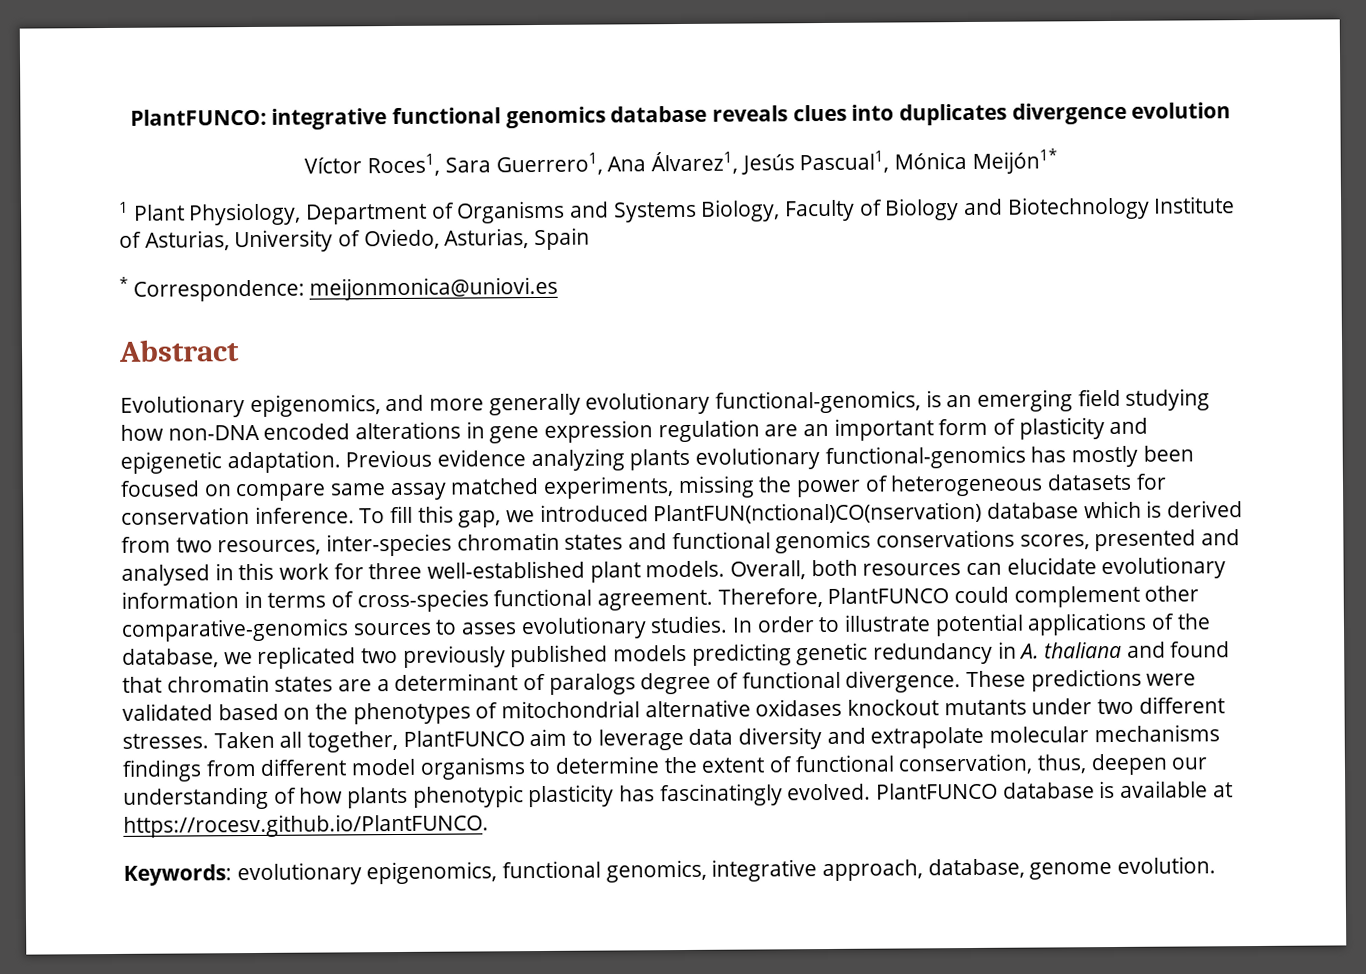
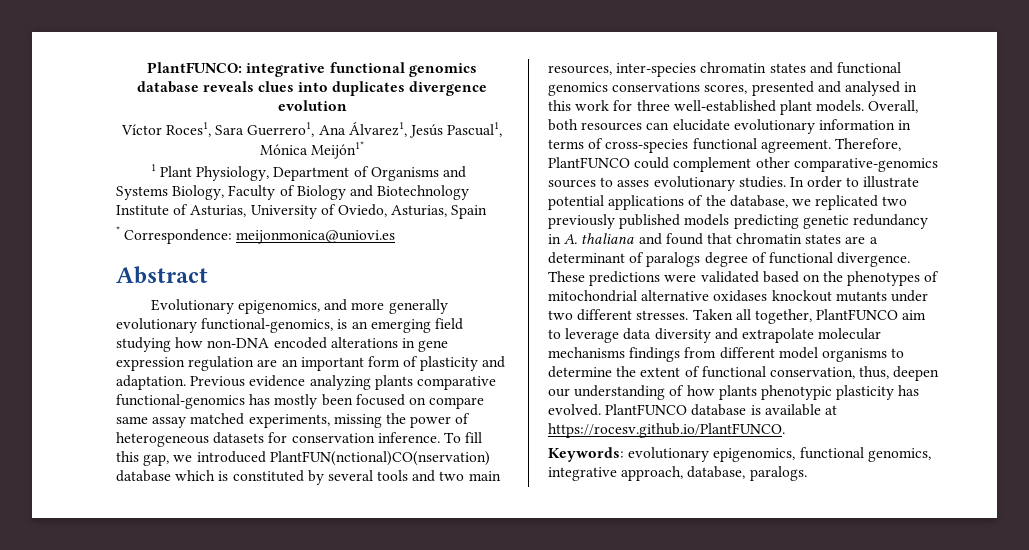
- Evolutionary epigenomics, and more generally evolutionary functional-genomics, is an emerging field studying how non-DNA encoded alterations in gene expression regulation are an important form of plasticity and epigenetic adaptation.
+ Evolutionary epigenomics, and more generally evolutionary functional-genomics, is an emerging field studying how non-DNA encoded alterations in gene expression regulation are an important form of plasticity and adaptation.
- Previous evidence analyzing plants evolutionary functional-genomics has mostly been focused on compare same assay matched experiments, missing the power of heterogeneous datasets for conservation inference.
+ Previous evidence analyzing plants comparative functional-genomics has mostly been focused on compare same assay matched experiments, missing the power of heterogeneous datasets for conservation inference.
- To fill this gap, we introduced PlantFUN(nctional)CO(nservation) database which is derived from two resources, inter-species chromatin states and functional genomics conservations scores, presented and analysed in this work for three well-established plant models.
+ To fill this gap, we introduced PlantFUN(nctional)CO(nservation) database which is constituted by several tools and two main resources, inter-species chromatin states and functional genomics conservations scores, presented and analysed in this work for three well-established plant models.
- Taken all together, PlantFUNCO aim to leverage data diversity and extrapolate molecular mechanisms findings from different model organisms to determine the extent of functional conservation, thus, deepen our understanding of how plants phenotypic plasticity has fascinatingly evolved.
+ Taken all together, PlantFUNCO aim to leverage data diversity and extrapolate molecular mechanisms findings from different model organisms to determine the extent of functional conservation, thus, deepen our understanding of how plants phenotypic plasticity has evolved.
- Keywords: evolutionary epigenomics, functional genomics, integrative approach, database, genome evolution.
+ Keywords: evolutionary epigenomics, functional genomics, integrative approach, database, paralogs.

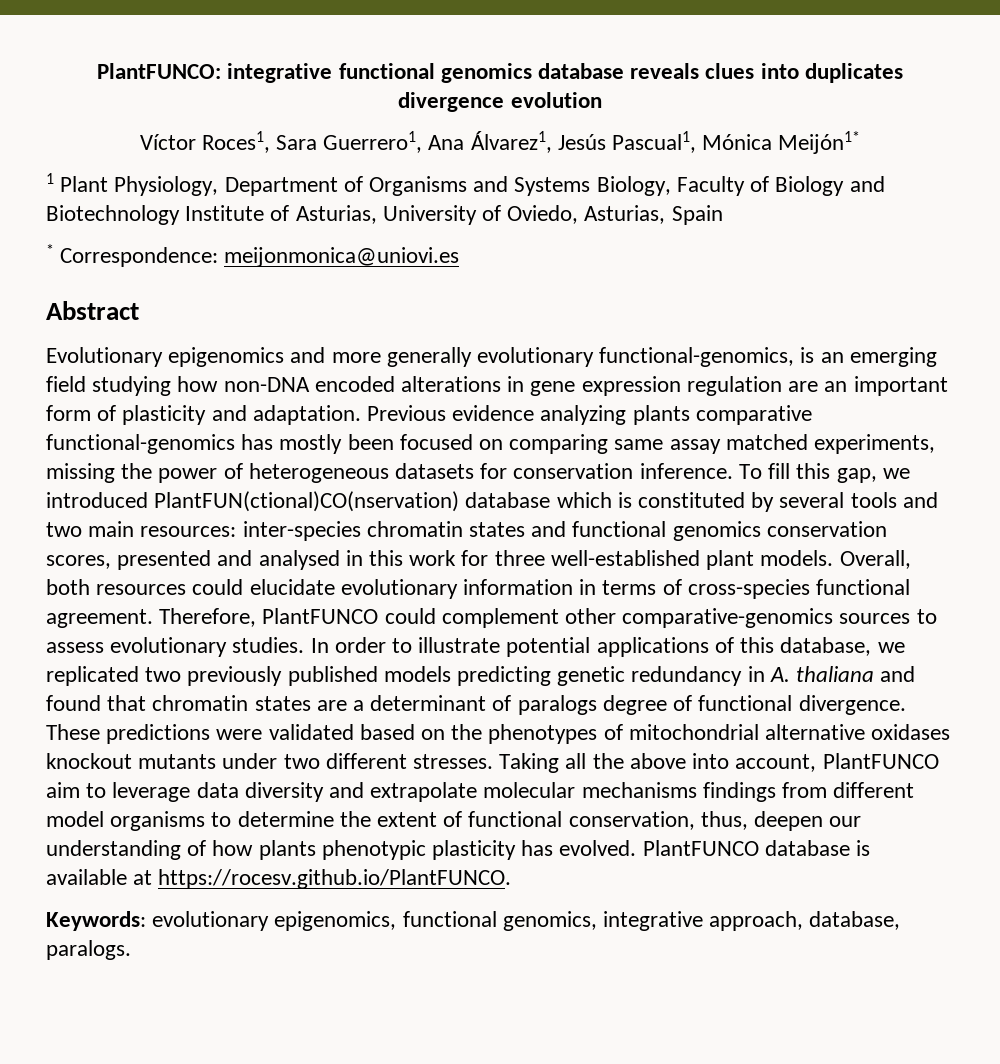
- Evolutionary epigenomics, and more generally evolutionary functional-genomics, is an emerging field studying how non-DNA encoded alterations in gene expression regulation are an important form of plasticity and adaptation.
+ Evolutionary epigenomics and more generally evolutionary functional-genomics, is an emerging field studying how non-DNA encoded alterations in gene expression regulation are an important form of plasticity and adaptation.
- Previous evidence analyzing plants comparative functional-genomics has mostly been focused on compare same assay matched experiments, missing the power of heterogeneous datasets for conservation inference.
+ Previous evidence analyzing plants comparative functional-genomics has mostly been focused on comparing same assay matched experiments, missing the power of heterogeneous datasets for conservation inference.
- To fill this gap, we introduced PlantFUN(nctional)CO(nservation) database which is constituted by several tools and two main resources, inter-species chromatin states and functional genomics conservations scores, presented and analysed in this work for three well-established plant models.
+ To fill this gap, we introduced PlantFUN(ctional)CO(nservation) database which is constituted by several tools and two main resources: inter-species chromatin states and functional genomics conservation scores, presented and analysed in this work for three well-established plant models.
- Overall, both resources can elucidate evolutionary information in terms of cross-species functional agreement.
+ Overall, both resources could elucidate evolutionary information in terms of cross-species functional agreement.
- Therefore, PlantFUNCO could complement other comparative-genomics sources to asses evolutionary studies.
+ Therefore, PlantFUNCO could complement other comparative-genomics sources to assess evolutionary studies.
- In order to illustrate potential applications of the database, we replicated two previously published models predicting genetic redundancy in A. thaliana and found that chromatin states are a determinant of paralogs degree of functional divergence.
+ In order to illustrate potential applications of this database, we replicated two previously published models predicting genetic redundancy in A. thaliana and found that chromatin states are a determinant of paralogs degree of functional divergence.
- Taken all together, PlantFUNCO aim to leverage data diversity and extrapolate molecular mechanisms findings from different model organisms to determine the extent of functional conservation, thus, deepen our understanding of how plants phenotypic plasticity has evolved.
+ Taking all the above into account, PlantFUNCO aim to leverage data diversity and extrapolate molecular mechanisms findings from different model organisms to determine the extent of functional conservation, thus, deepen our understanding of how plants phenotypic plasticity has evolved.

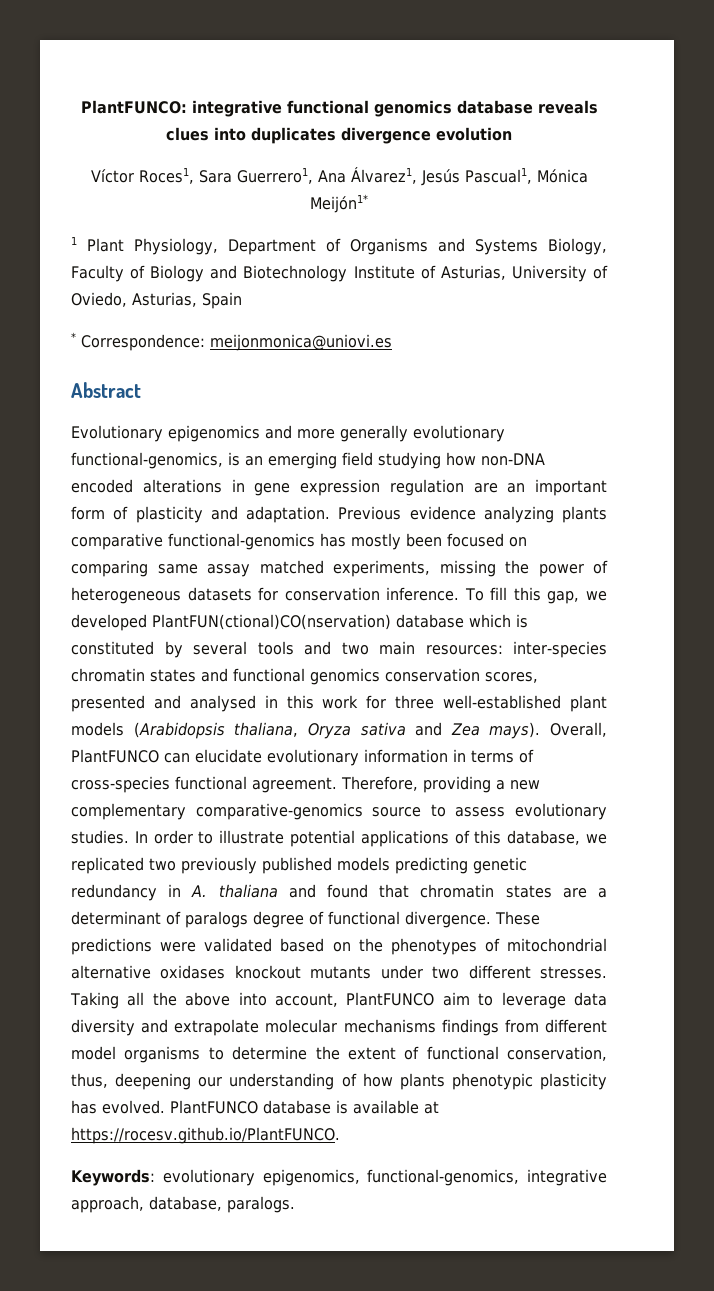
- To fill this gap, we introduced PlantFUN(ctional)CO(nservation) database which is constituted by several tools and two main resources: inter-species chromatin states and functional genomics conservation scores, presented and analysed in this work for three well-established plant models. Overall, both resources could elucidate evolutionary information in terms of cross-species functional agreement.
+ To fill this gap, we developed PlantFUN(ctional)CO(nservation) database which is constituted by several tools and two main resources: inter-species chromatin states and functional genomics conservation scores, presented and analysed in this work for three well-established plant models (Arabidopsis thaliana, Oryza sativa and Zea mays). Overall, PlantFUNCO can elucidate evolutionary information in terms of cross-species functional agreement.
- Therefore, PlantFUNCO could complement other comparative-genomics sources to assess evolutionary studies.
+ Therefore, providing a new complementary comparative-genomics source to assess evolutionary studies.
- Taking all the above into account, PlantFUNCO aim to leverage data diversity and extrapolate molecular mechanisms findings from different model organisms to determine the extent of functional conservation, thus, deepen our understanding of how plants phenotypic plasticity has evolved.
+ Taking all the above into account, PlantFUNCO aim to leverage data diversity and extrapolate molecular mechanisms findings from different model organisms to determine the extent of functional conservation, thus, deepening our understanding of how plants phenotypic plasticity has evolved.
- Keywords: evolutionary epigenomics, functional genomics, integrative approach, database, paralogs.
+ Keywords: evolutionary epigenomics, functional-genomics, integrative approach, database, paralogs.

